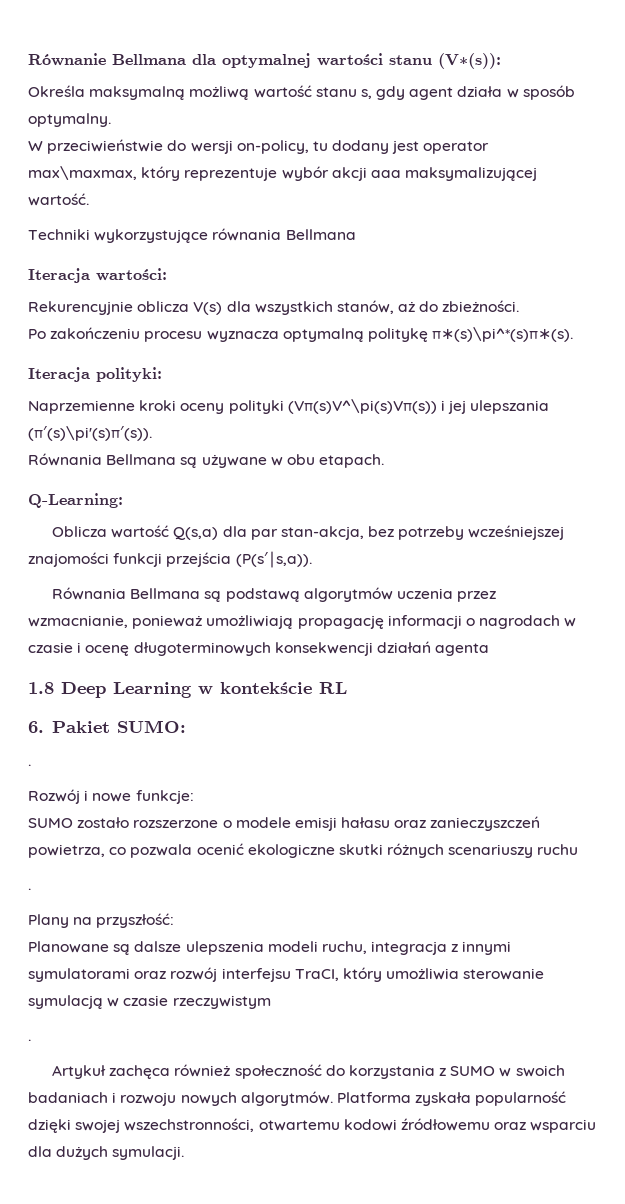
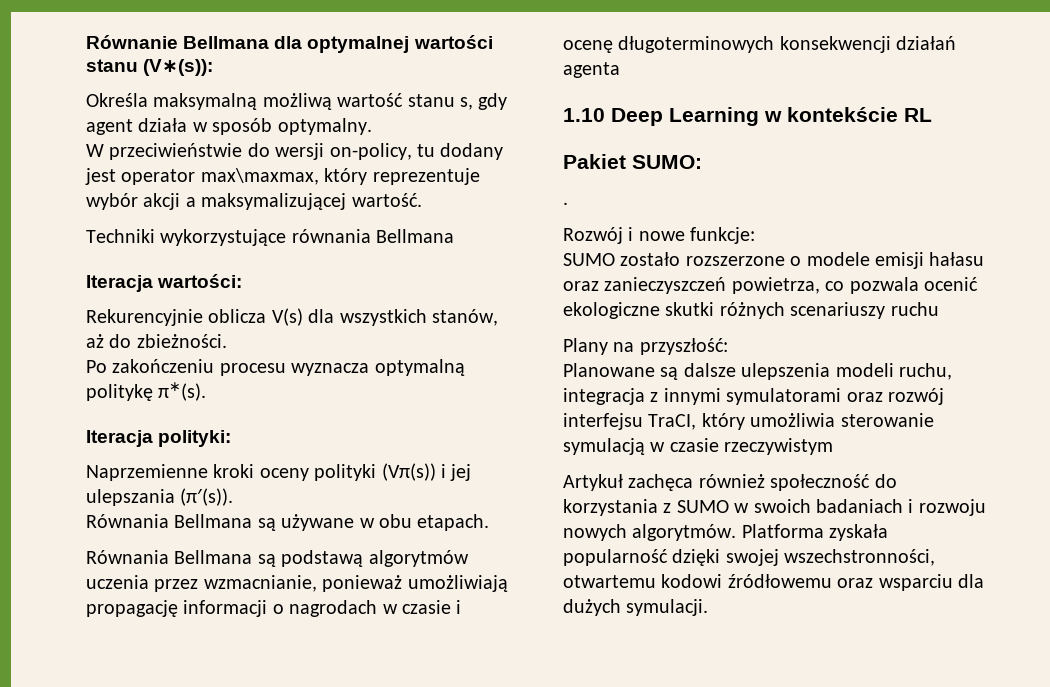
- W przeciwieństwie do wersji on-policy, tu dodany jest operator max\maxmax, który reprezentuje wybór akcji aaa maksymalizującej wartość.
+ W przeciwieństwie do wersji on-policy, tu dodany jest operator max\maxmax, który reprezentuje wybór akcji a maksymalizującej wartość.
- Po zakończeniu procesu wyznacza optymalną politykę π∗(s)\pi^*(s)π∗(s).
+ Po zakończeniu procesu wyznacza optymalną politykę π∗(s).
- Naprzemienne kroki oceny polityki (Vπ(s)V^\pi(s)Vπ(s)) i jej ulepszania (π′(s)\pi'(s)π′(s)).
+ Naprzemienne kroki oceny polityki (Vπ(s)) i jej ulepszania (π′(s)).
- Q-Learning:
- Oblicza wartość Q(s,a) dla par stan-akcja, bez potrzeby wcześniejszej znajomości funkcji przejścia (P(s′∣s,a)).
- 1.8 Deep Learning w kontekście RL
+ 1.10 Deep Learning w kontekście RL
- 6. Pakiet SUMO:
+ Pakiet SUMO:
  SUMO zostało rozszerzone o modele emisji hałasu oraz zanieczyszczeń powietrza, co pozwala ocenić ekologiczne skutki różnych scenariuszy ruchu
- .
  Planowane są dalsze ulepszenia modeli ruchu, integracja z innymi symulatorami oraz rozwój interfejsu TraCI, który umożliwia sterowanie symulacją w czasie rzeczywistym
- .

